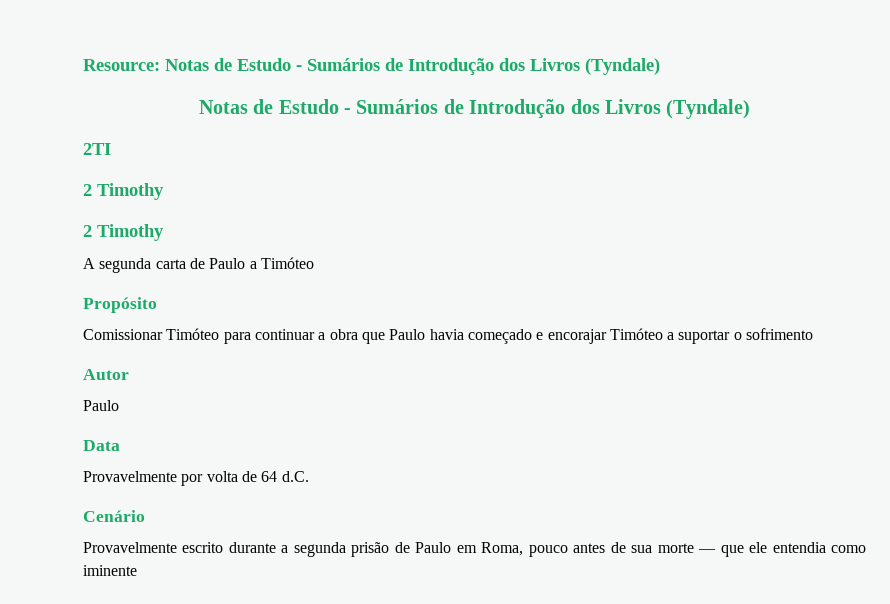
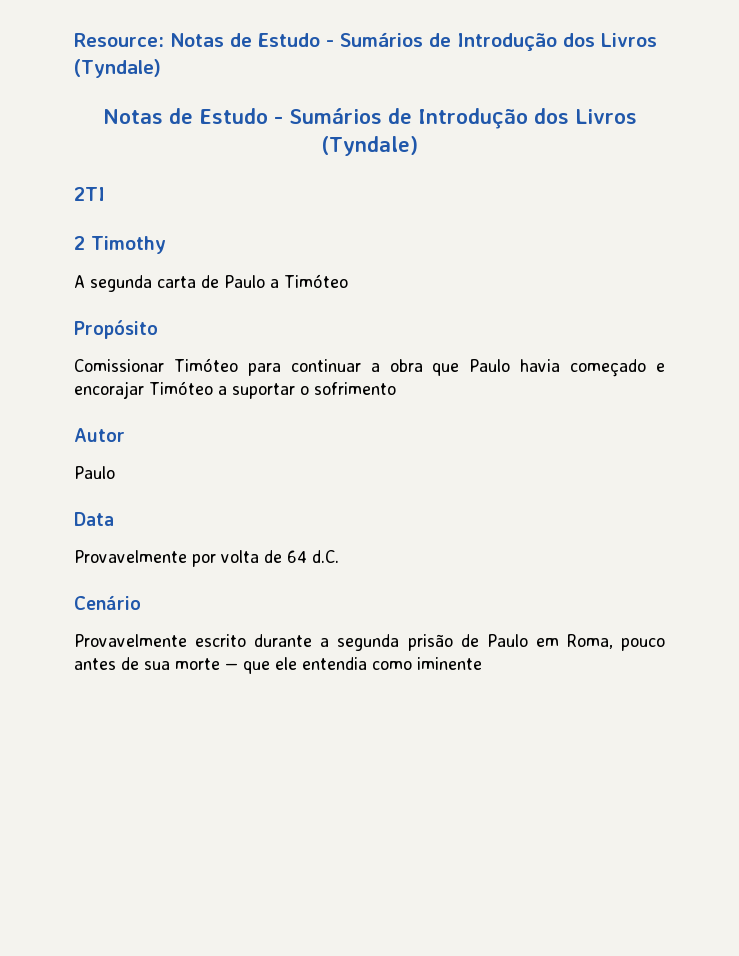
  2TI
- 2 Timothy

